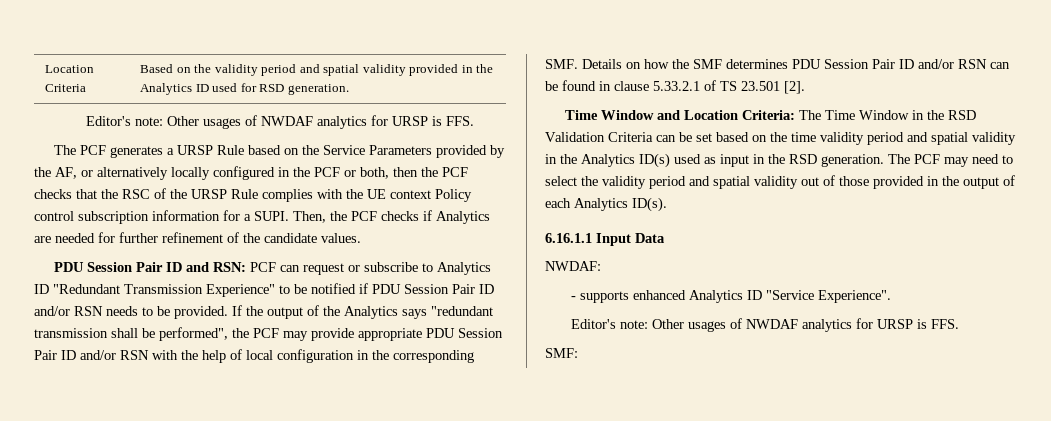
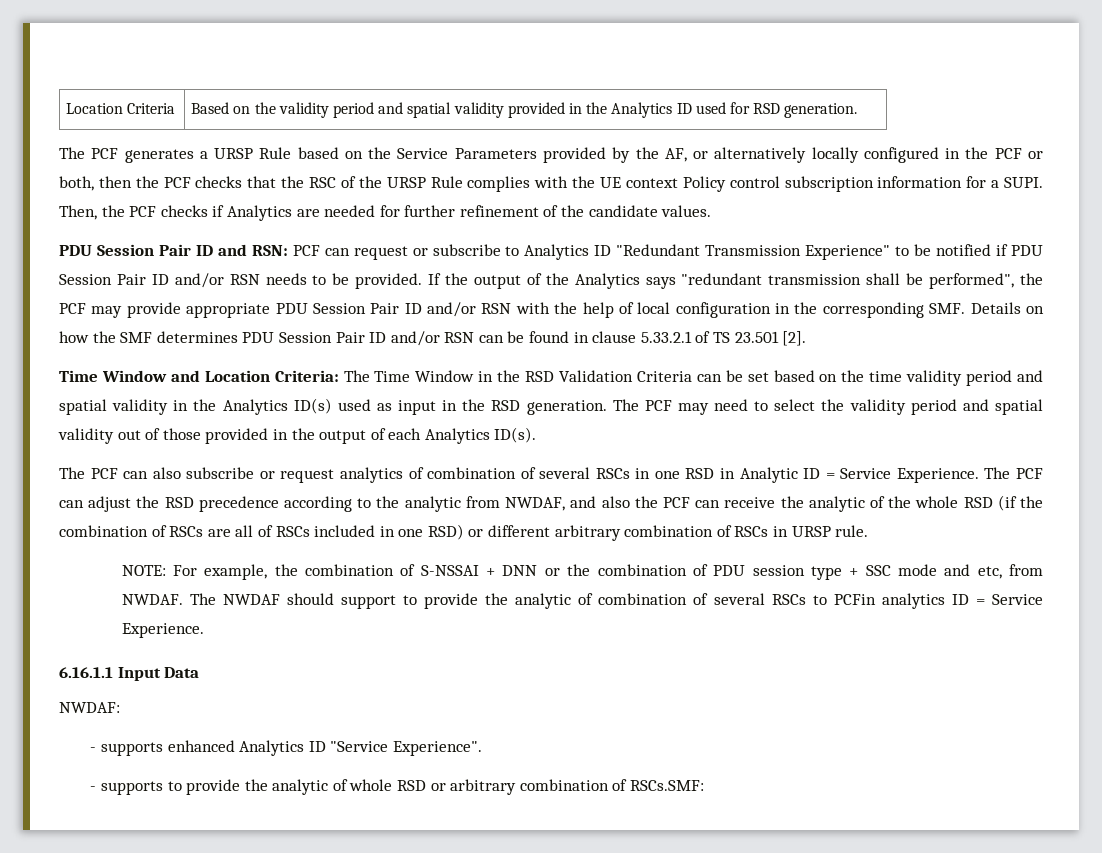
  Location Criteria | Based on the validity period and spatial validity provided in the Analytics ID used for RSD generation.
- Editor's note: Other usages of NWDAF analytics for URSP is FFS.
+ The PCF can also subscribe or request analytics of combination of several RSCs in one RSD in Analytic ID = Service Experience. The PCF can adjust the RSD precedence according to the analytic from NWDAF, and also the PCF can receive the analytic of the whole RSD (if the combination of RSCs are all of RSCs included in one RSD) or different arbitrary combination of RSCs in URSP rule.
+ NOTE: For example, the combination of S-NSSAI + DNN or the combination of PDU session type + SSC mode and etc, from NWDAF. The NWDAF should support to provide the analytic of combination of several RSCs to PCFin analytics ID = Service Experience.
  - supports enhanced Analytics ID "Service Experience".
- Editor's note: Other usages of NWDAF analytics for URSP is FFS.
- SMF:
+ - supports to provide the analytic of whole RSD or arbitrary combination of RSCs.SMF:

